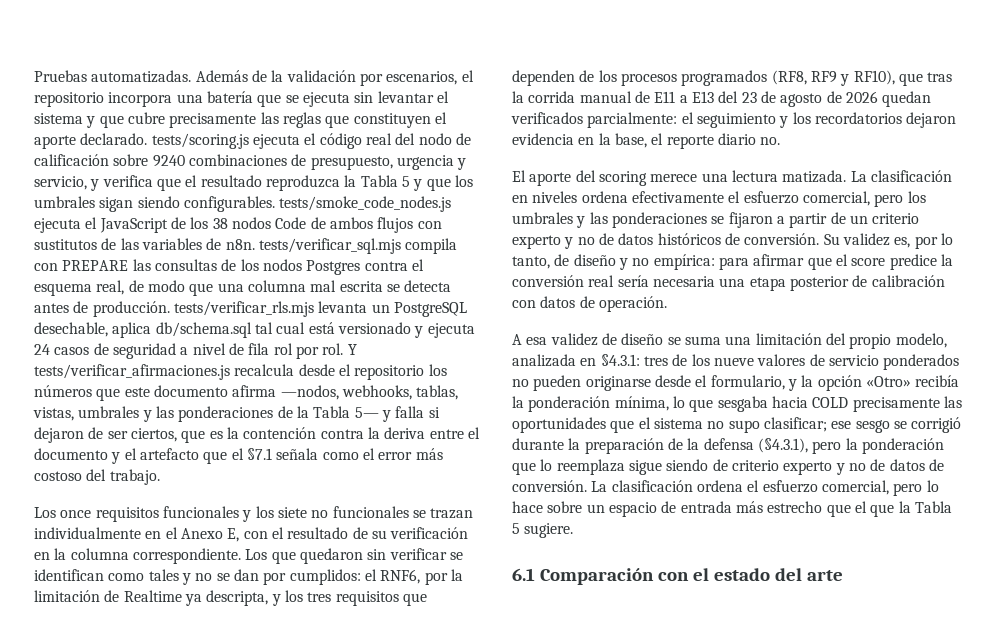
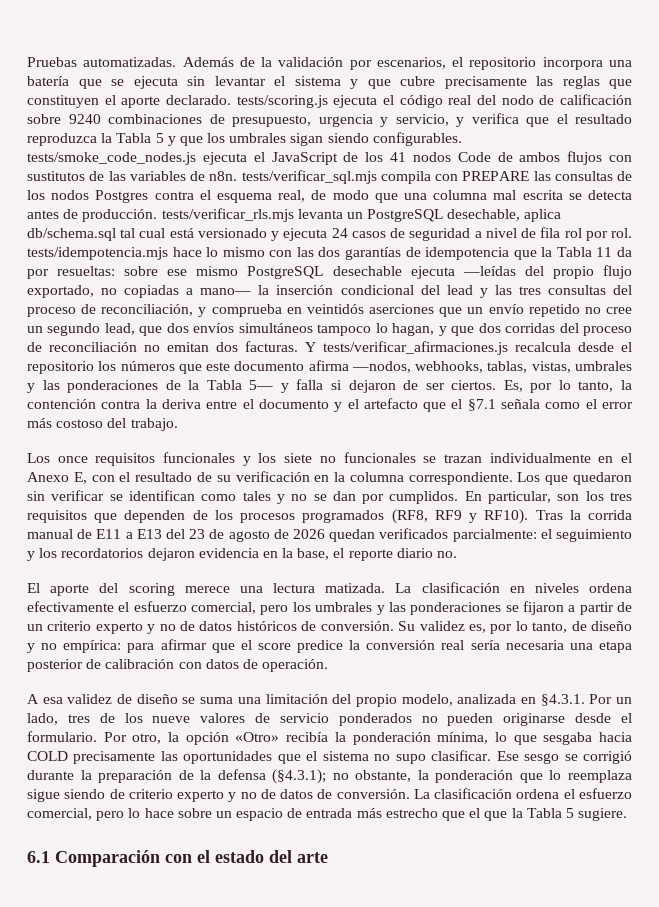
- Además de la validación por escenarios, el repositorio incorpora una batería que se ejecuta sin levantar el sistema y que cubre precisamente las reglas que constituyen el aporte declarado. tests/scoring.js ejecuta el código real del nodo de calificación sobre 9240 combinaciones de presupuesto, urgencia y servicio, y verifica que el resultado reproduzca la Tabla 5 y que los umbrales sigan siendo configurables. tests/smoke_code_nodes.js ejecuta el JavaScript de los 38 nodos Code de ambos flujos con sustitutos de las variables de n8n. tests/verificar_sql.mjs compila con PREPARE las consultas de los nodos Postgres contra el esquema real, de modo que una columna mal escrita se detecta antes de producción. tests/verificar_rls.mjs levanta un PostgreSQL desechable, aplica db/schema.sql tal cual está versionado y ejecuta 24 casos de seguridad a nivel de fila rol por rol.
+ Además de la validación por escenarios, el repositorio incorpora una batería que se ejecuta sin levantar el sistema y que cubre precisamente las reglas que constituyen el aporte declarado. tests/scoring.js ejecuta el código real del nodo de calificación sobre 9240 combinaciones de presupuesto, urgencia y servicio, y verifica que el resultado reproduzca la Tabla 5 y que los umbrales sigan siendo configurables. tests/smoke_code_nodes.js ejecuta el JavaScript de los 41 nodos Code de ambos flujos con sustitutos de las variables de n8n. tests/verificar_sql.mjs compila con PREPARE las consultas de los nodos Postgres contra el esquema real, de modo que una columna mal escrita se detecta antes de producción. tests/verificar_rls.mjs levanta un PostgreSQL desechable, aplica db/schema.sql tal cual está versionado y ejecuta 24 casos de seguridad a nivel de fila rol por rol. tests/idempotencia.mjs hace lo mismo con las dos garantías de idempotencia que la Tabla 11 da por resueltas: sobre ese mismo PostgreSQL desechable ejecuta —leídas del propio flujo exportado, no copiadas a mano— la inserción condicional del lead y las tres consultas del proceso de reconciliación, y comprueba en veintidós aserciones que un envío repetido no cree un segundo lead, que dos envíos simultáneos tampoco lo hagan, y que dos corridas del proceso de reconciliación no emitan dos facturas.
- Y tests/verificar_afirmaciones.js recalcula desde el repositorio los números que este documento afirma —nodos, webhooks, tablas, vistas, umbrales y las ponderaciones de la Tabla 5— y falla si dejaron de ser ciertos, que es la contención contra la deriva entre el documento y el artefacto que el §7.1 señala como el error más costoso del trabajo.
+ Y tests/verificar_afirmaciones.js recalcula desde el repositorio los números que este documento afirma —nodos, webhooks, tablas, vistas, umbrales y las ponderaciones de la Tabla 5— y falla si dejaron de ser ciertos. Es, por lo tanto, la contención contra la deriva entre el documento y el artefacto que el §7.1 señala como el error más costoso del trabajo.
- Los que quedaron sin verificar se identifican como tales y no se dan por cumplidos: el RNF6, por la limitación de Realtime ya descripta, y los tres requisitos que dependen de los procesos programados (RF8, RF9 y RF10), que tras la corrida manual de E11 a E13 del 23 de agosto de 2026 quedan verificados parcialmente: el seguimiento y los recordatorios dejaron evidencia en la base, el reporte diario no.
+ Los que quedaron sin verificar se identifican como tales y no se dan por cumplidos. En particular, son los tres requisitos que dependen de los procesos programados (RF8, RF9 y RF10). Tras la corrida manual de E11 a E13 del 23 de agosto de 2026 quedan verificados parcialmente: el seguimiento y los recordatorios dejaron evidencia en la base, el reporte diario no.
- A esa validez de diseño se suma una limitación del propio modelo, analizada en §4.3.1: tres de los nueve valores de servicio ponderados no pueden originarse desde el formulario, y la opción «Otro» recibía la ponderación mínima, lo que sesgaba hacia COLD precisamente las oportunidades que el sistema no supo clasificar; ese sesgo se corrigió durante la preparación de la defensa (§4.3.1), pero la ponderación que lo reemplaza sigue siendo de criterio experto y no de datos de conversión.
+ A esa validez de diseño se suma una limitación del propio modelo, analizada en §4.3.1. Por un lado, tres de los nueve valores de servicio ponderados no pueden originarse desde el formulario. Por otro, la opción «Otro» recibía la ponderación mínima, lo que sesgaba hacia COLD precisamente las oportunidades que el sistema no supo clasificar. Ese sesgo se corrigió durante la preparación de la defensa (§4.3.1); no obstante, la ponderación que lo reemplaza sigue siendo de criterio experto y no de datos de conversión.

